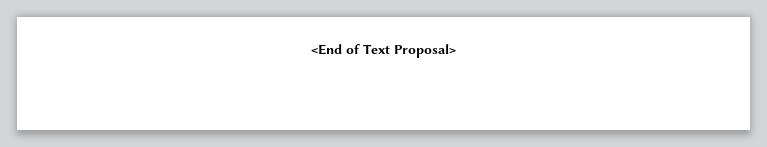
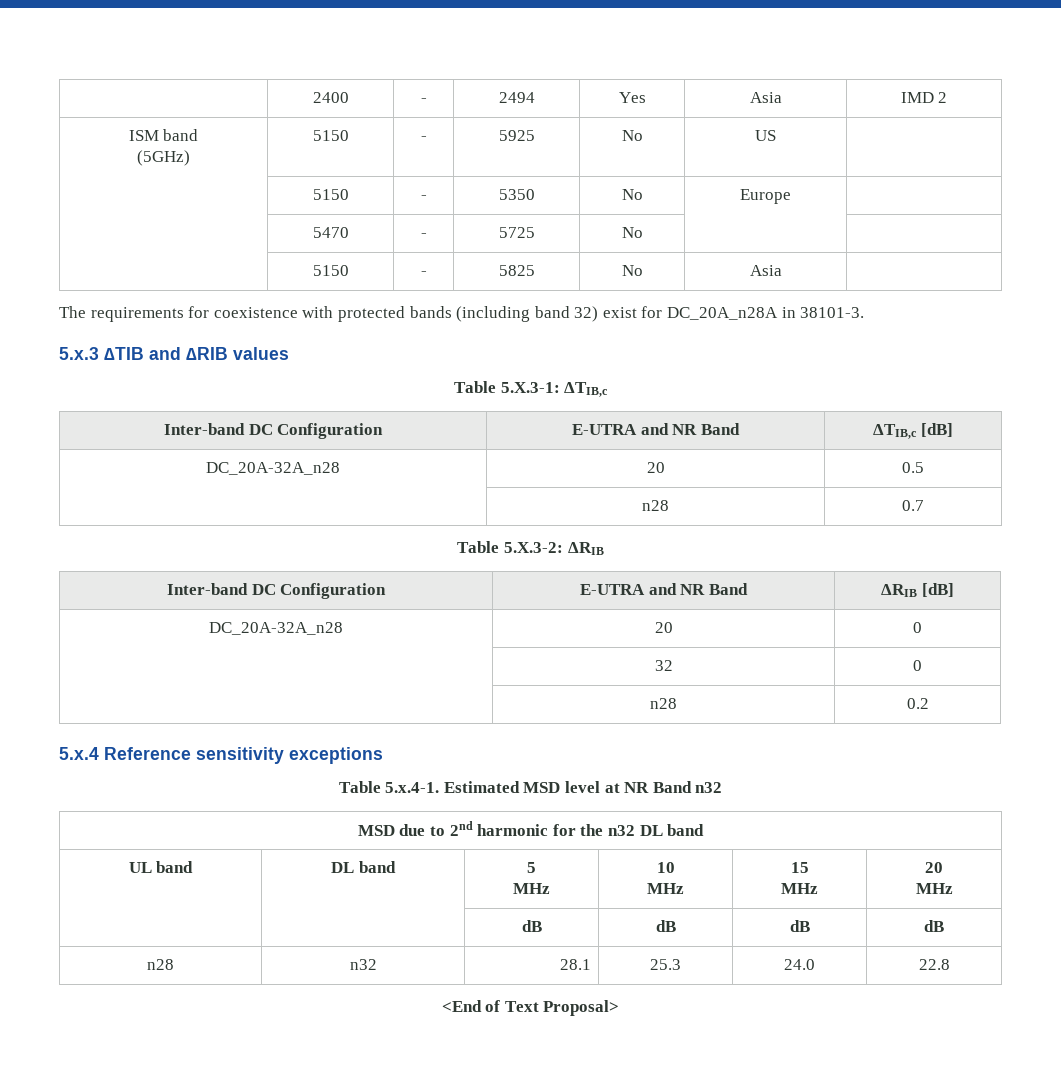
+ | 2400 | - | 2494 | Yes | Asia | IMD 2
+ ISM band
+ (5GHz) | 5150 | - | 5925 | No | US |
+ | 5150 | - | 5350 | No | Europe |
+ | 5470 | - | 5725 | No | |
+ | 5150 | - | 5825 | No | Asia |
+ The requirements for coexistence with protected bands (including band 32) exist for DC_20A_n28A in 38101-3.
+ 5.x.3 ∆TIB and ∆RIB values
+ Table 5.X.3-1: ΔTIB,c
+ Inter-band DC Configuration | E-UTRA and NR Band | ΔTIB,c [dB]
+ DC_20A-32A_n28 | 20 | 0.5
+ | n28 | 0.7
+ Table 5.X.3-2: ΔRIB
+ Inter-band DC Configuration | E-UTRA and NR Band | ΔRIB [dB]
+ DC_20A-32A_n28 | 20 | 0
+ | 32 | 0
+ | n28 | 0.2
+ 5.x.4 Reference sensitivity exceptions
+ Table 5.x.4-1. Estimated MSD level at NR Band n32
+ MSD due to 2nd harmonic for the n32 DL band
+ UL band | DL band | 5
+ MHz | 10
+ MHz | 15
+ MHz | 20
+ MHz
+ | | dB | dB | dB | dB
+ n28 | n32 | 28.1 | 25.3 | 24.0 | 22.8

